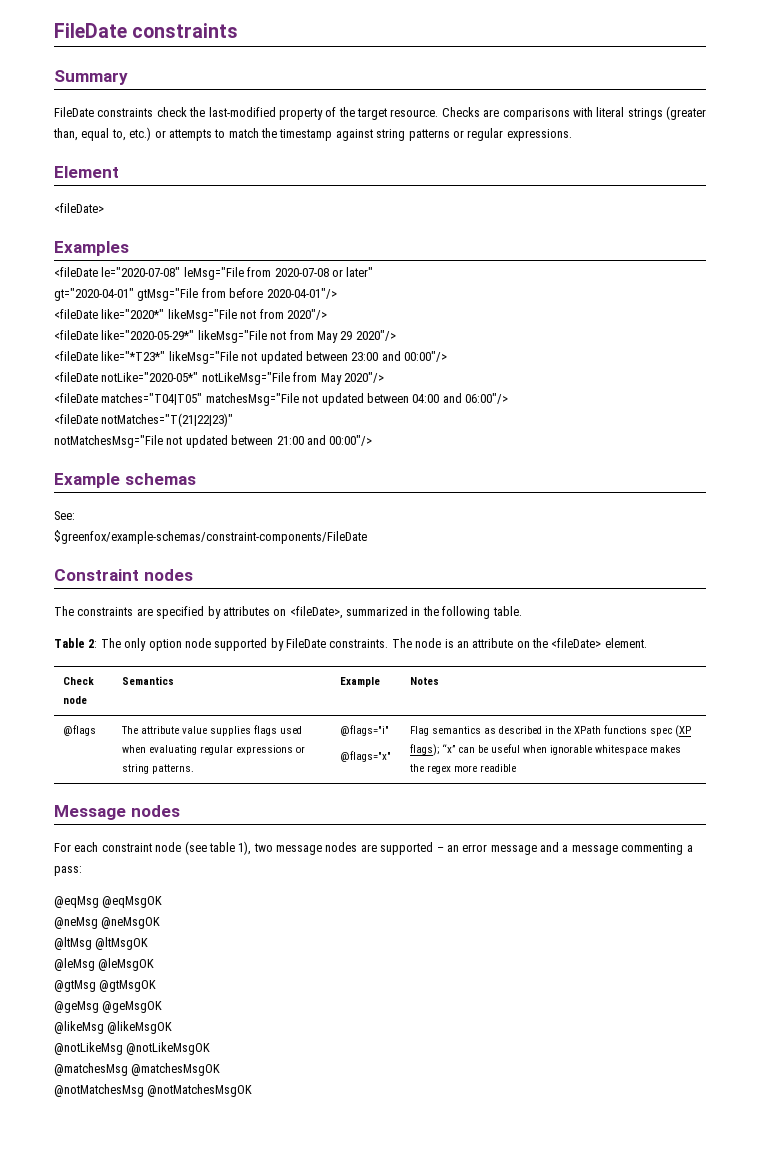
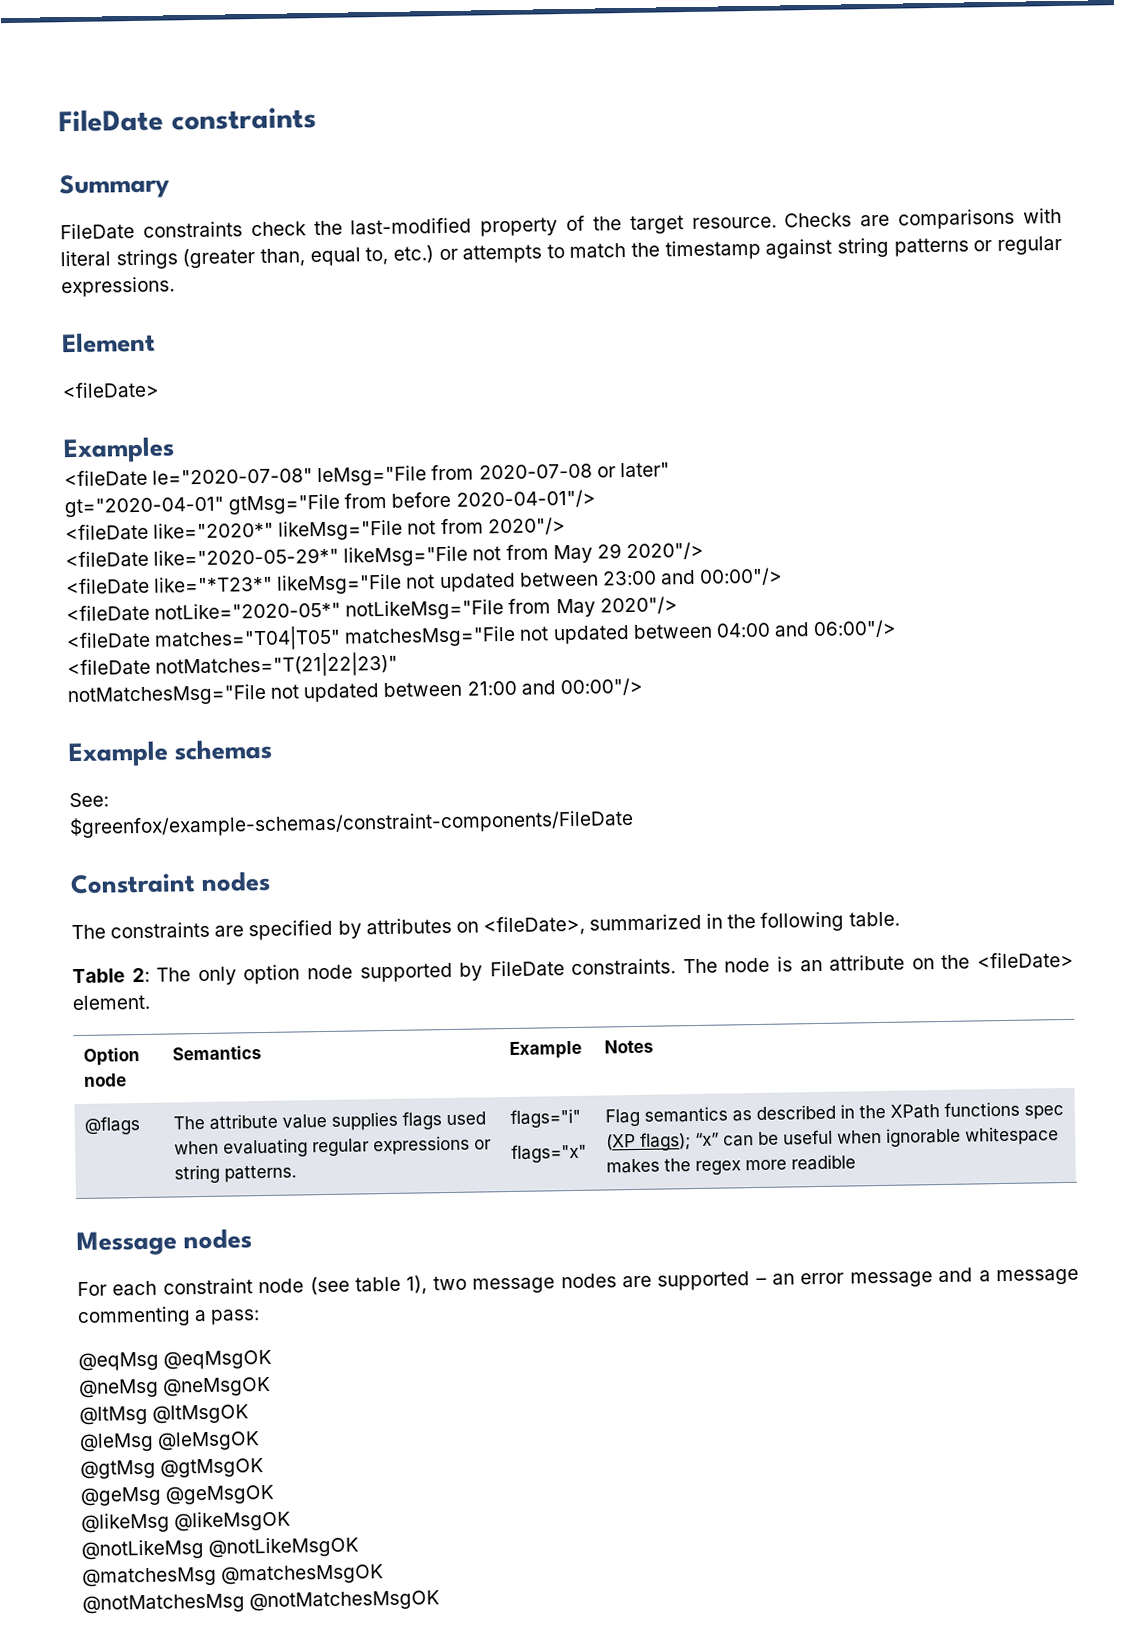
- Check node | Semantics | Example | Notes
+ Option node | Semantics | Example | Notes
- @flags | The attribute value supplies flags used when evaluating regular expressions or string patterns. | @flags="i"
- @flags="x" | Flag semantics as described in the XPath functions spec (XP flags); “x” can be useful when ignorable whitespace makes the regex more readible
+ @flags | The attribute value supplies flags used when evaluating regular expressions or string patterns. | flags="i"
+ flags="x" | Flag semantics as described in the XPath functions spec (XP flags); “x” can be useful when ignorable whitespace makes the regex more readible

